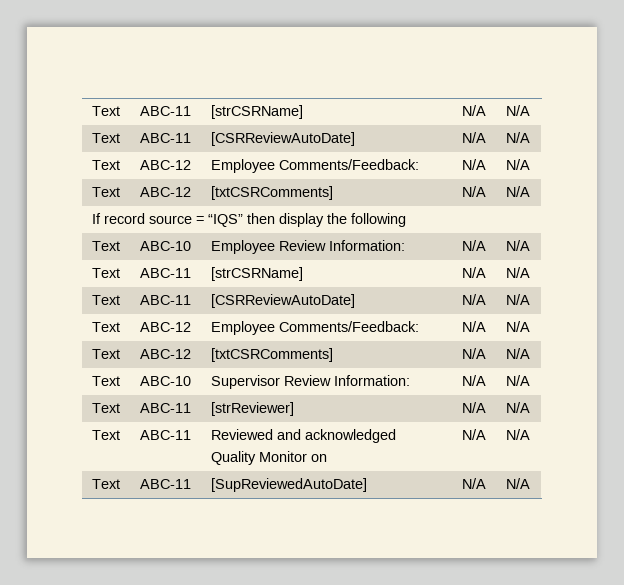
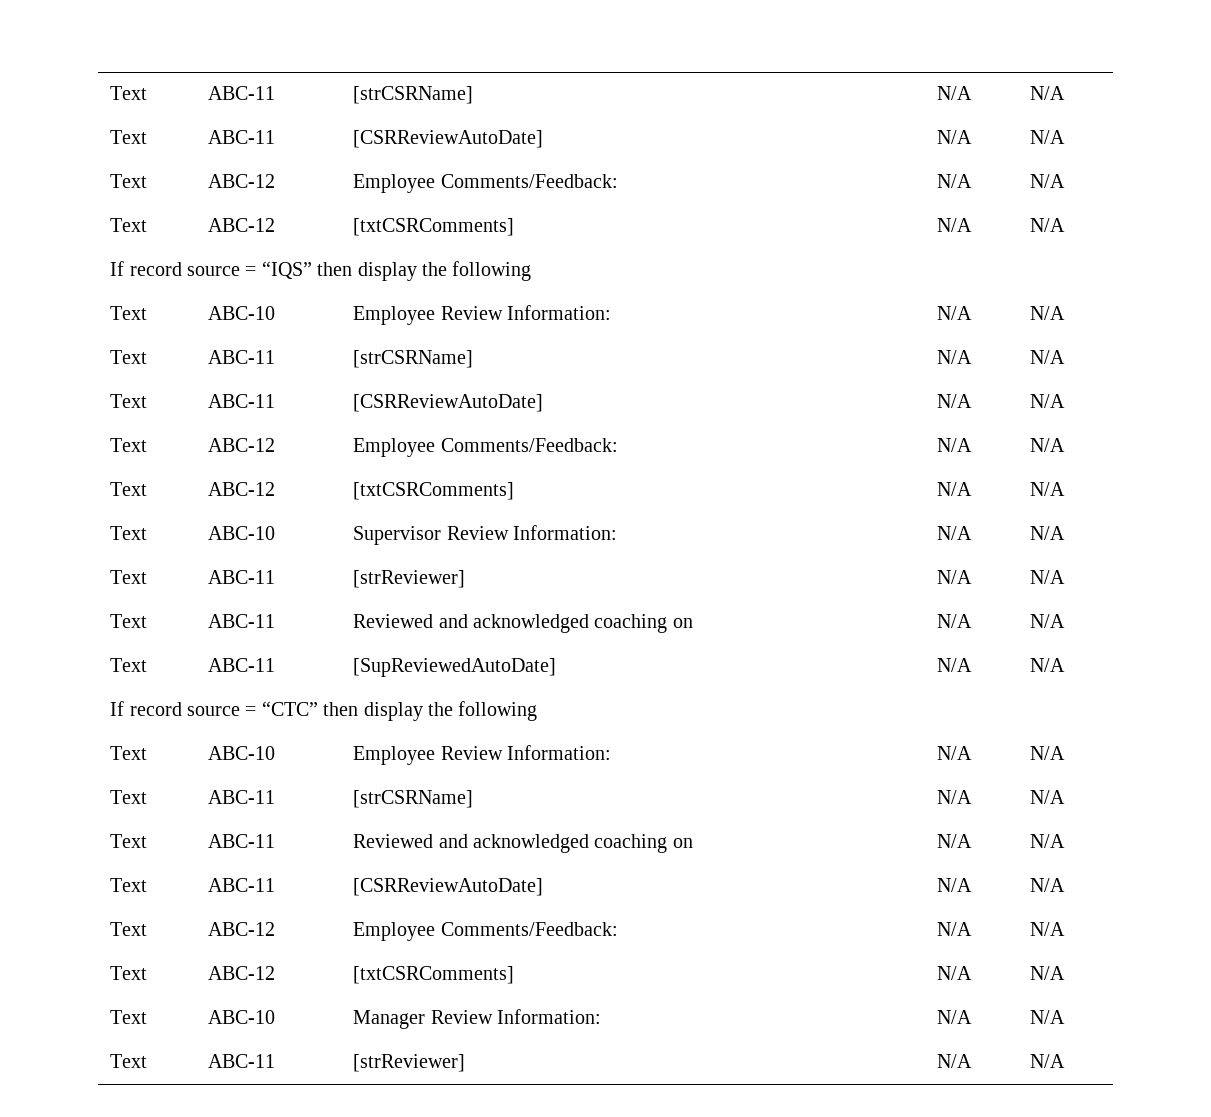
  Text | ABC-10 | Supervisor Review Information: | N/A | N/A
  Text | ABC-11 | [strReviewer] | N/A | N/A
- Text | ABC-11 | Reviewed and acknowledged Quality Monitor on | N/A | N/A
+ Text | ABC-11 | Reviewed and acknowledged coaching on | N/A | N/A
+ If record source = “CTC” then display the following
+ Text | ABC-10 | Employee Review Information: | N/A | N/A
+ Text | ABC-11 | [strCSRName] | N/A | N/A
+ Text | ABC-11 | Reviewed and acknowledged coaching on | N/A | N/A
+ Text | ABC-11 | [CSRReviewAutoDate] | N/A | N/A
+ Text | ABC-12 | Employee Comments/Feedback: | N/A | N/A
+ Text | ABC-12 | [txtCSRComments] | N/A | N/A
+ Text | ABC-10 | Manager Review Information: | N/A | N/A
+ Text | ABC-11 | [strReviewer] | N/A | N/A

